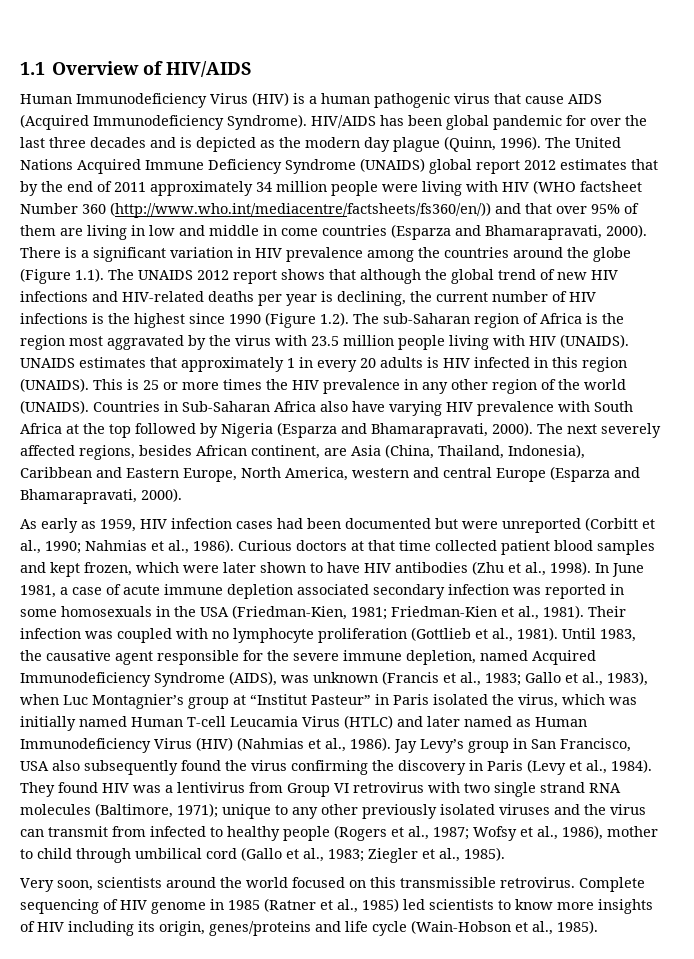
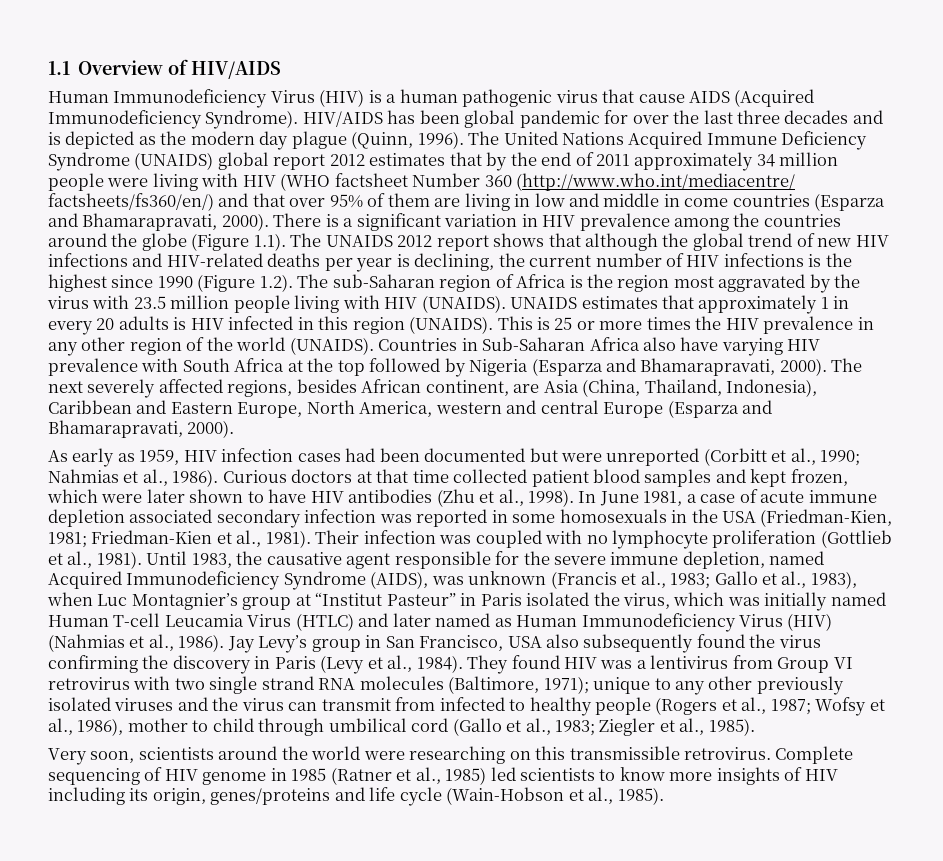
- The United Nations Acquired Immune Deficiency Syndrome (UNAIDS) global report 2012 estimates that by the end of 2011 approximately 34 million people were living with HIV (WHO factsheet Number 360 (http://www.who.int/mediacentre/factsheets/fs360/en/)) and that over 95% of them are living in low and middle in come countries (Esparza and Bhamarapravati, 2000).
+ The United Nations Acquired Immune Deficiency Syndrome (UNAIDS) global report 2012 estimates that by the end of 2011 approximately 34 million people were living with HIV (WHO factsheet Number 360 (http://www.who.int/mediacentre/ factsheets/fs360/en/) and that over 95% of them are living in low and middle in come countries (Esparza and Bhamarapravati, 2000).
- Very soon, scientists around the world focused on this transmissible retrovirus.
+ Very soon, scientists around the world were researching on this transmissible retrovirus.

